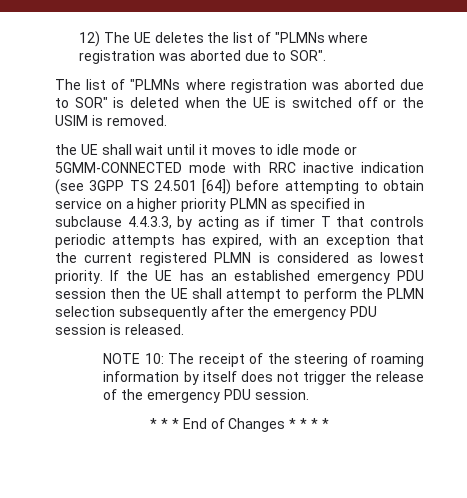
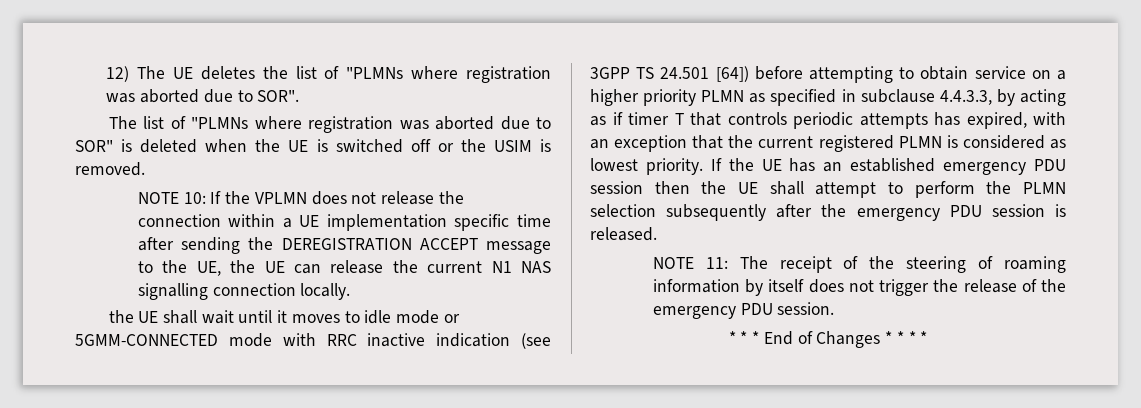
+ NOTE 10: If the VPLMN does not release the connection within a UE implementation specific time after sending the DEREGISTRATION ACCEPT message to the UE, the UE can release the current N1 NAS signalling connection locally.
- NOTE 10: The receipt of the steering of roaming information by itself does not trigger the release of the emergency PDU session.
+ NOTE 11: The receipt of the steering of roaming information by itself does not trigger the release of the emergency PDU session.

